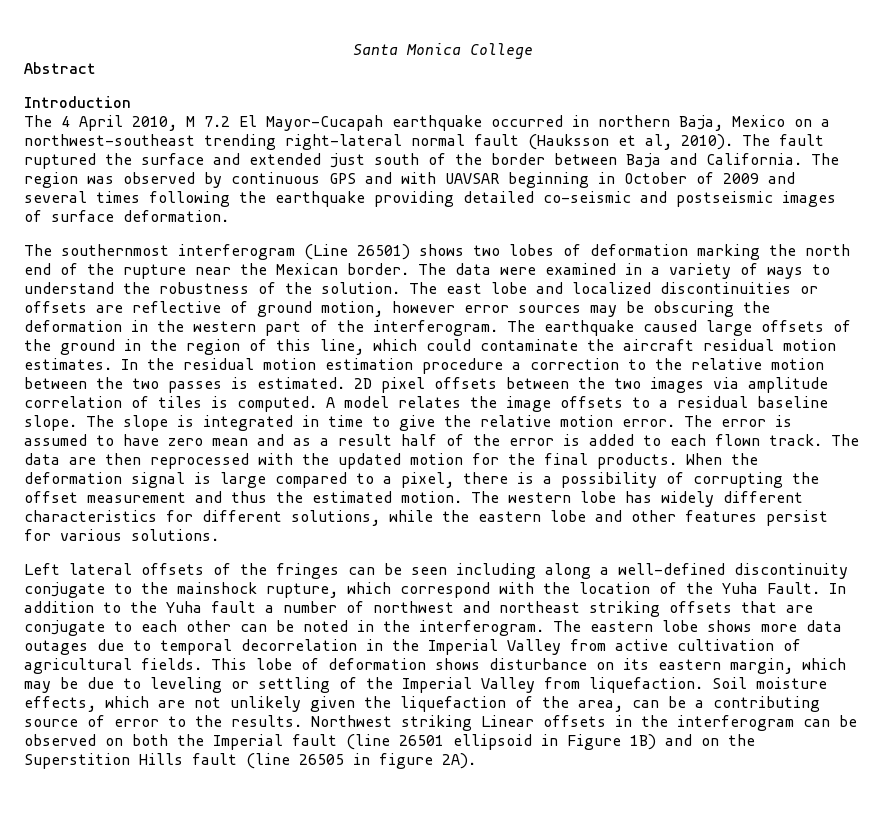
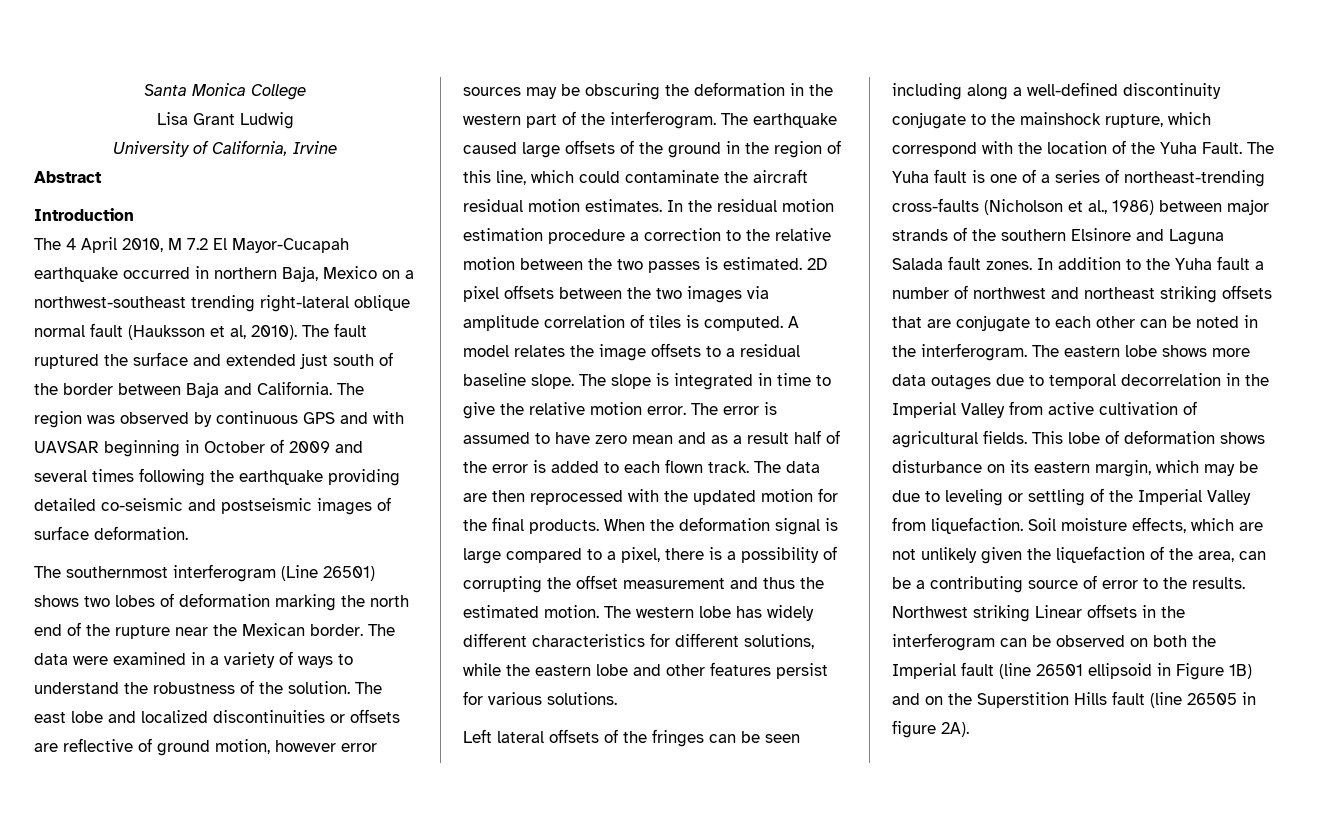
+ Lisa Grant Ludwig
+ University of California, Irvine
- The 4 April 2010, M 7.2 El Mayor-Cucapah earthquake occurred in northern Baja, Mexico on a northwest-southeast trending right-lateral normal fault (Hauksson et al, 2010).
+ The 4 April 2010, M 7.2 El Mayor-Cucapah earthquake occurred in northern Baja, Mexico on a northwest-southeast trending right-lateral oblique normal fault (Hauksson et al, 2010).
+ The Yuha fault is one of a series of northeast-trending cross-faults (Nicholson et al., 1986) between major strands of the southern Elsinore and Laguna Salada fault zones.

